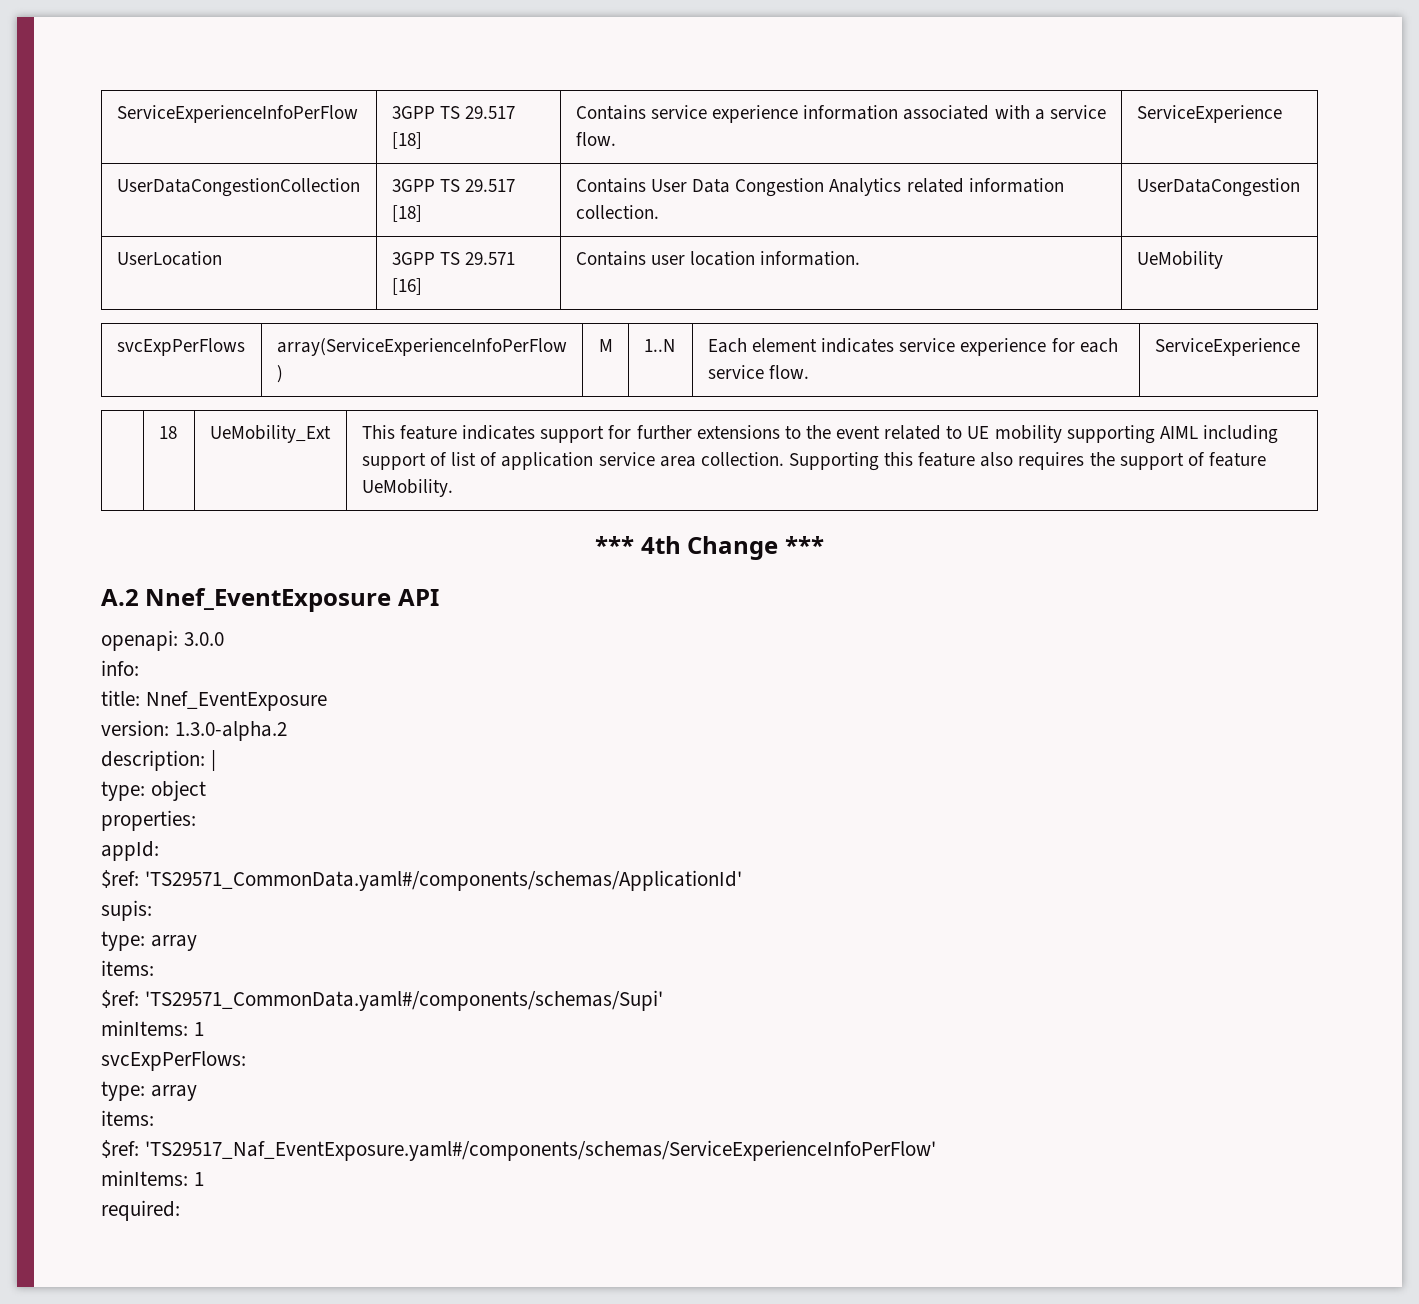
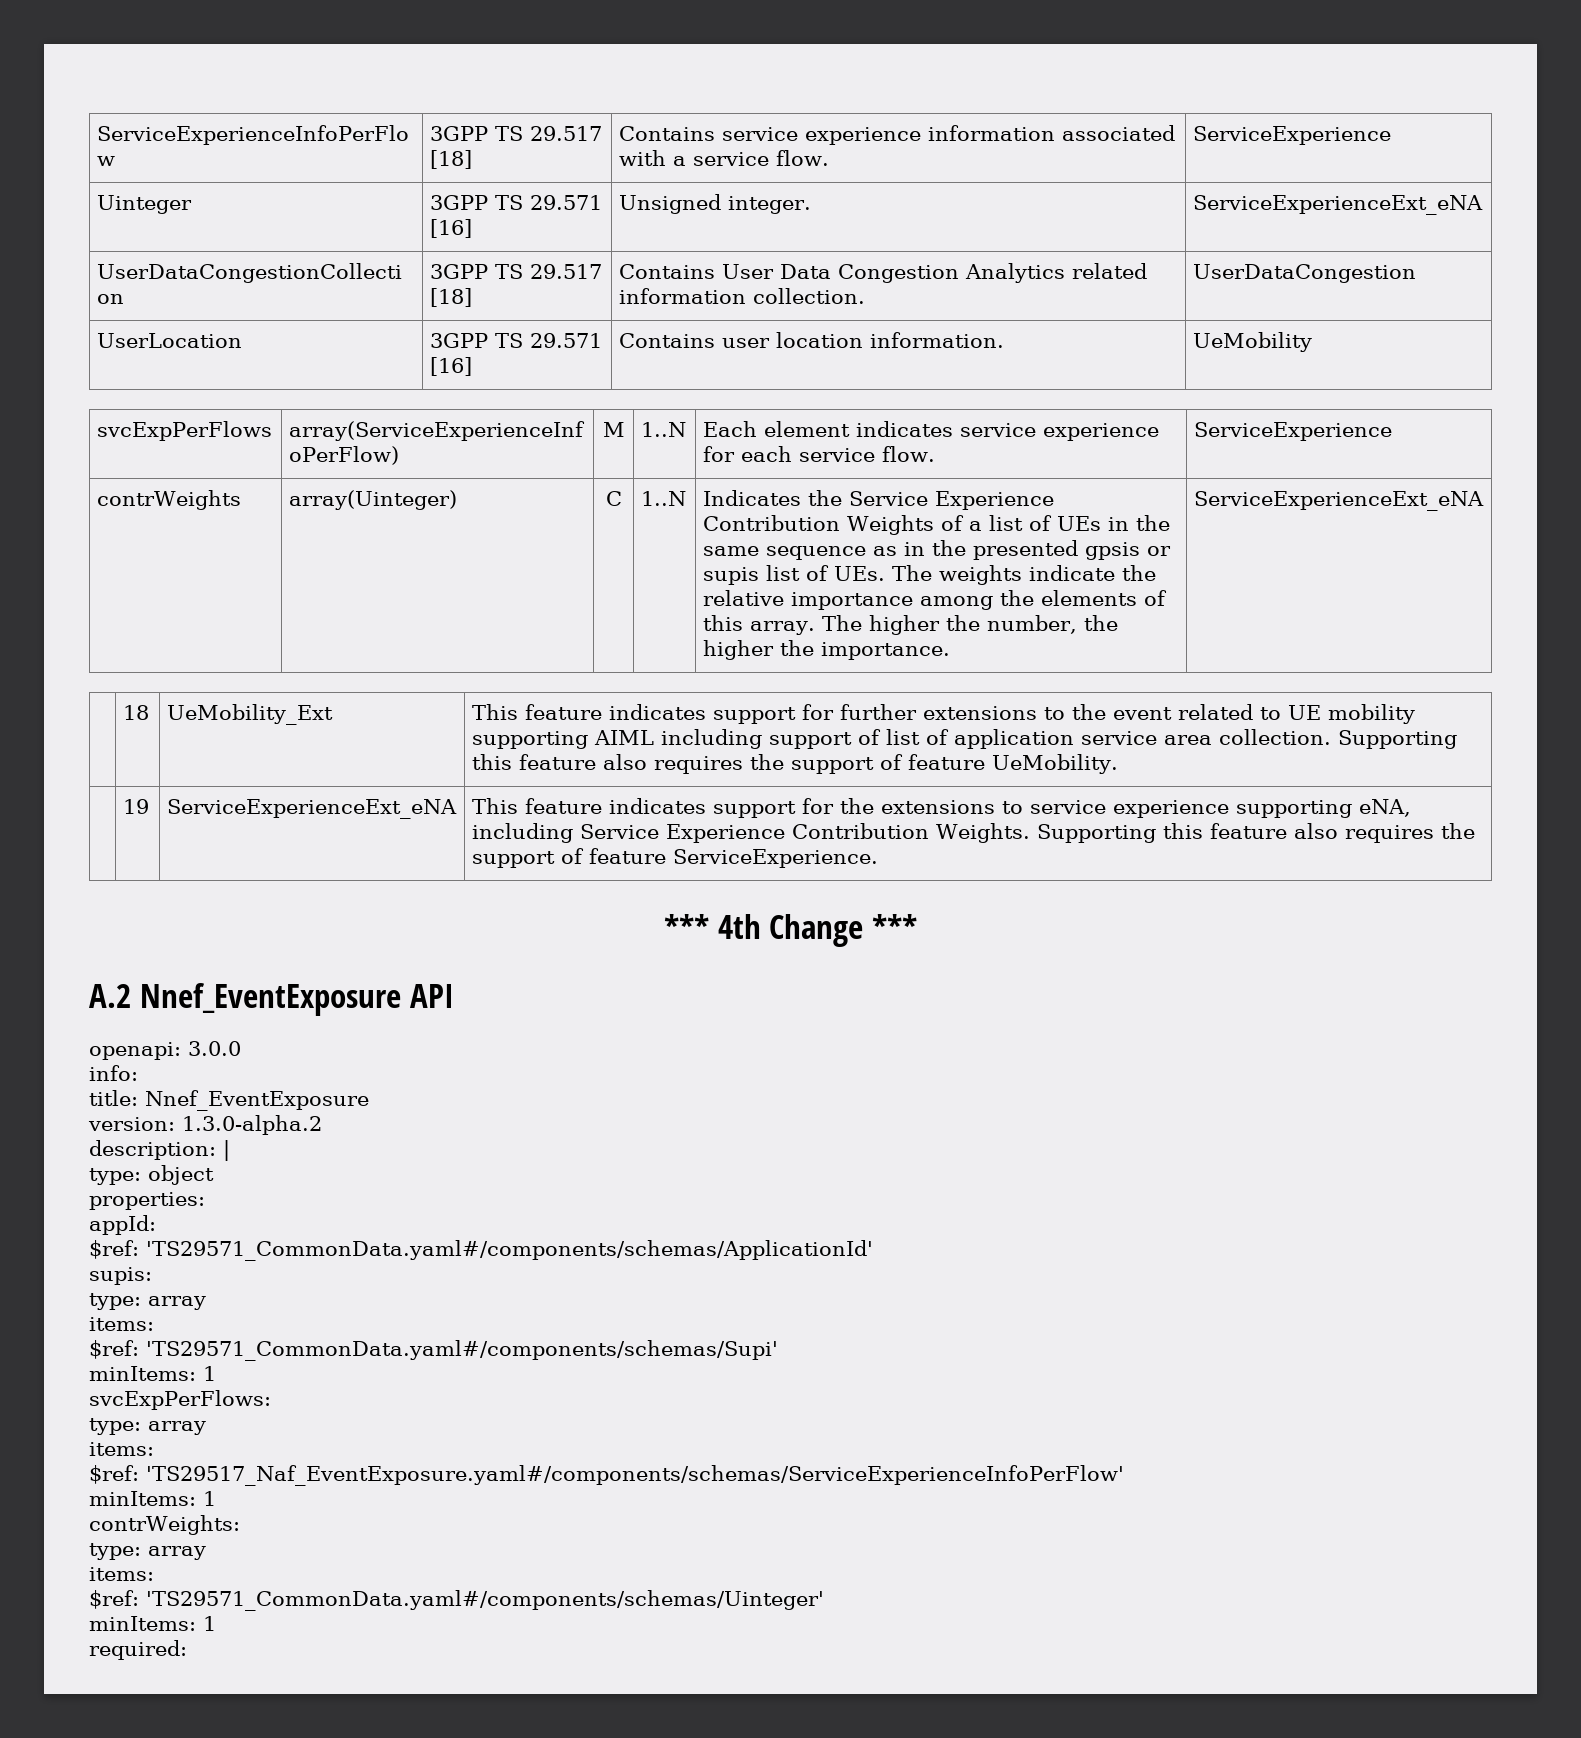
+ Uinteger | 3GPP TS 29.571 [16] | Unsigned integer. | ServiceExperienceExt_eNA
+ contrWeights | array(Uinteger) | C | 1..N | Indicates the Service Experience Contribution Weights of a list of UEs in the same sequence as in the presented gpsis or supis list of UEs. The weights indicate the relative importance among the elements of this array. The higher the number, the higher the importance. | ServiceExperienceExt_eNA
+ | 19 | ServiceExperienceExt_eNA | This feature indicates support for the extensions to service experience supporting eNA, including Service Experience Contribution Weights. Supporting this feature also requires the support of feature ServiceExperience.
+ contrWeights:
+ type: array
+ items:
+ $ref: 'TS29571_CommonData.yaml#/components/schemas/Uinteger'
+ minItems: 1

